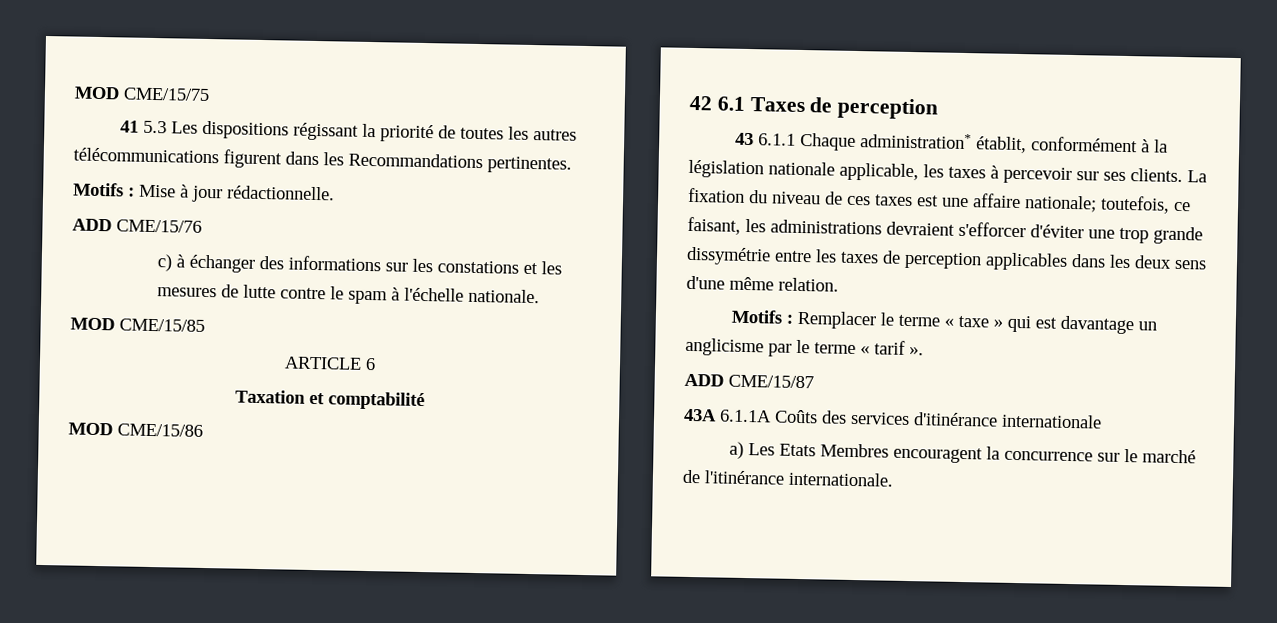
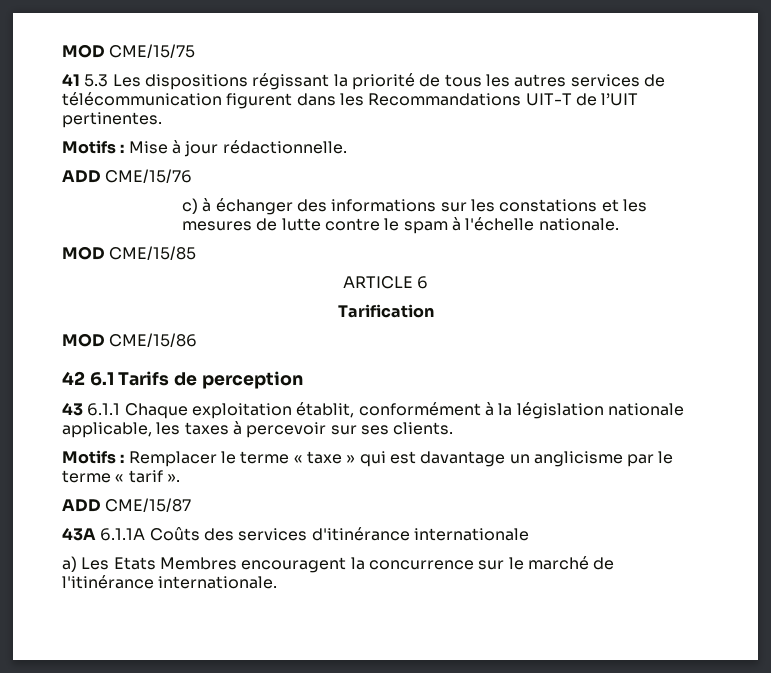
- 41 5.3 Les dispositions régissant la priorité de toutes les autres télécommunications figurent dans les Recommandations pertinentes.
+ 41 5.3 Les dispositions régissant la priorité de tous les autres services de télécommunication figurent dans les Recommandations UIT-T de l’UIT pertinentes.
- Taxation et comptabilité
+ Tarification
- 42 6.1 Taxes de perception
+ 42 6.1 Tarifs de perception
- 43 6.1.1 Chaque administration* établit, conformément à la législation nationale applicable, les taxes à percevoir sur ses clients. La fixation du niveau de ces taxes est une affaire nationale; toutefois, ce faisant, les administrations devraient s'efforcer d'éviter une trop grande dissymétrie entre les taxes de perception applicables dans les deux sens d'une même relation.
+ 43 6.1.1 Chaque exploitation établit, conformément à la législation nationale applicable, les taxes à percevoir sur ses clients.

